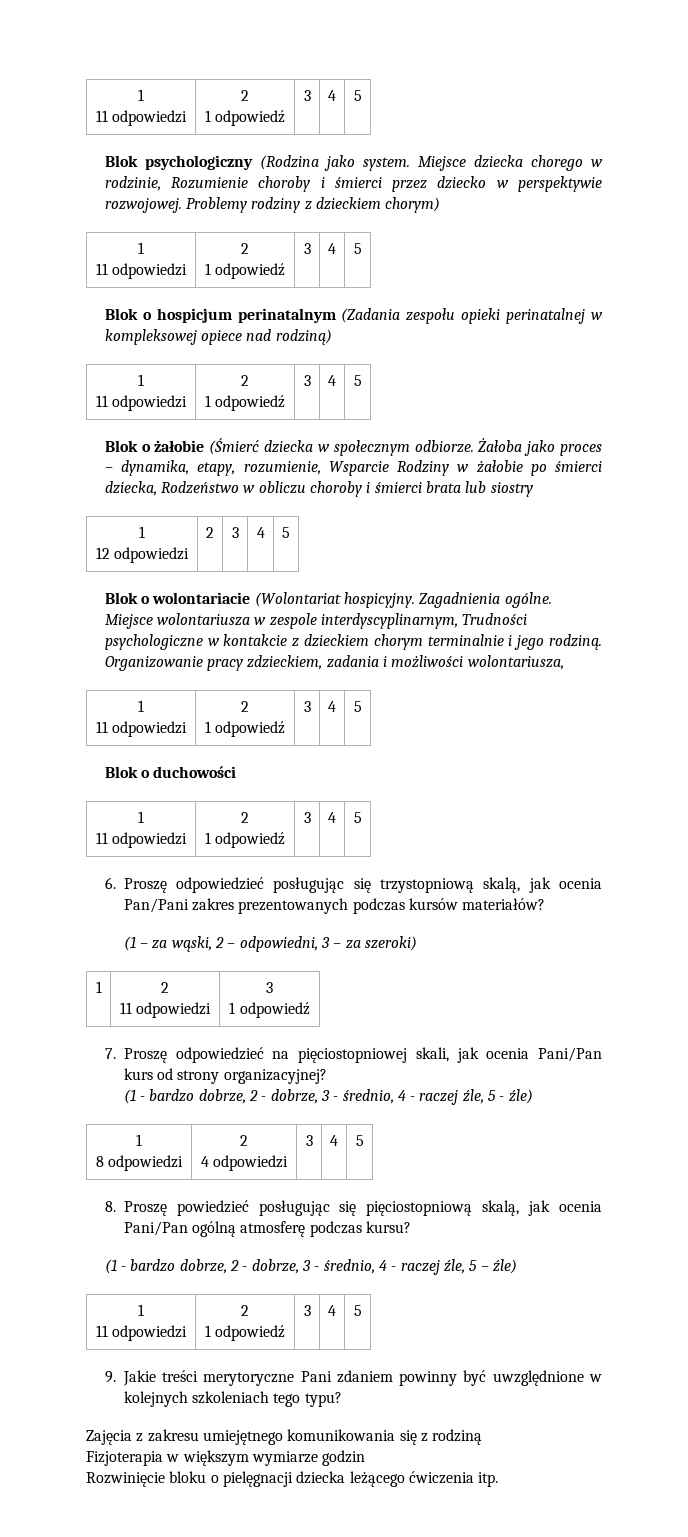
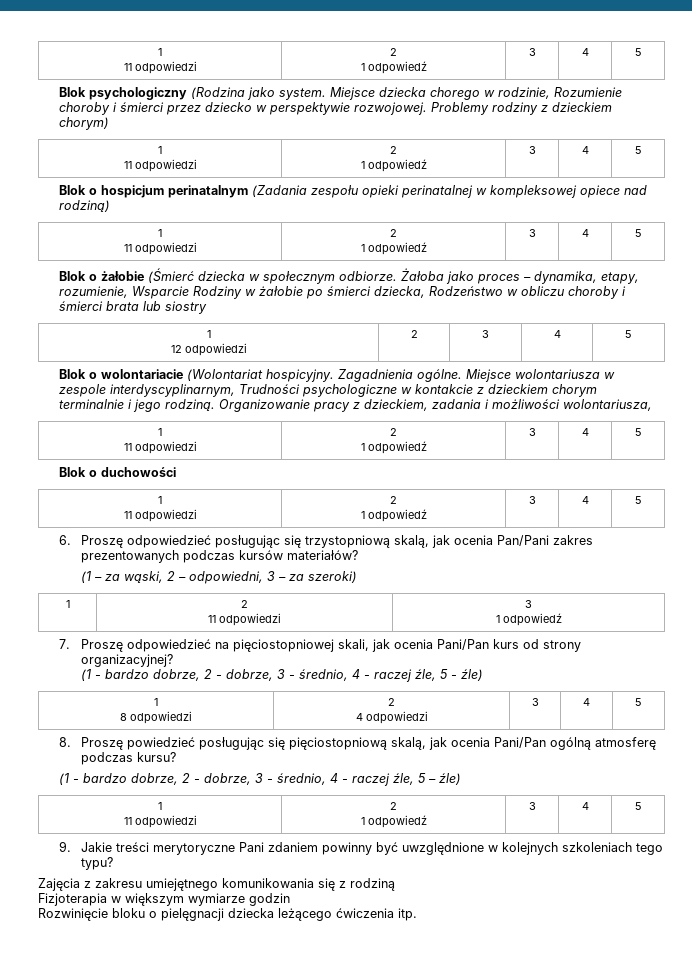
- Organizowanie pracy zdzieckiem, zadania i możliwości wolontariusza,
+ Organizowanie pracy z dzieckiem, zadania i możliwości wolontariusza,

